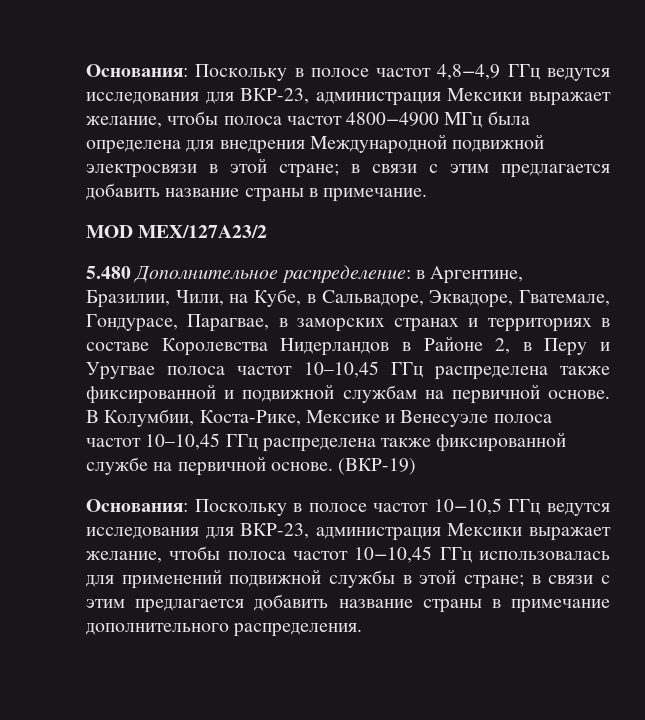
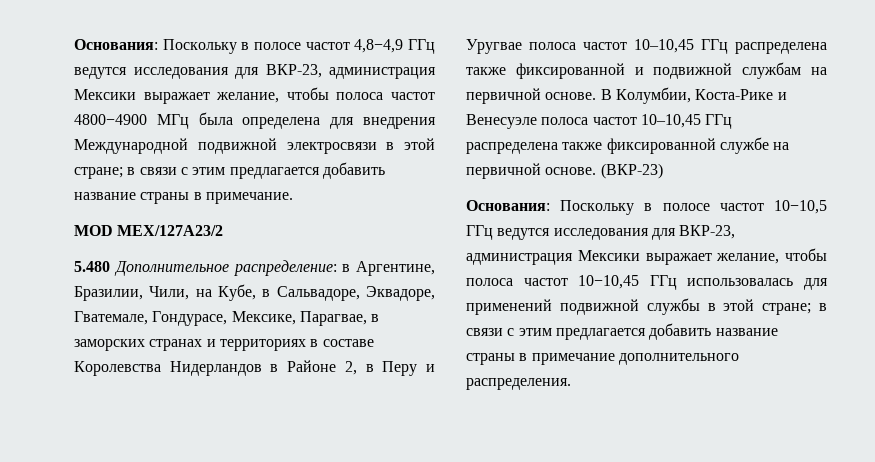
- 5.480 Дополнительное распределение: в Аргентине, Бразилии, Чили, на Кубе, в Сальвадоре, Эквадоре, Гватемале, Гондурасе, Парагвае, в заморских странах и территориях в составе Королевства Нидерландов в Районе 2, в Перу и Уругвае полоса частот 10–10,45 ГГц распределена также фиксированной и подвижной службам на первичной основе.
+ 5.480 Дополнительное распределение: в Аргентине, Бразилии, Чили, на Кубе, в Сальвадоре, Эквадоре, Гватемале, Гондурасе, Мексике, Парагвае, в заморских странах и территориях в составе Королевства Нидерландов в Районе 2, в Перу и Уругвае полоса частот 10–10,45 ГГц распределена также фиксированной и подвижной службам на первичной основе.
- В Колумбии, Коста-Рике, Мексике и Венесуэле полоса частот 10–10,45 ГГц распределена также фиксированной службе на первичной основе.
+ В Колумбии, Коста-Рике и Венесуэле полоса частот 10–10,45 ГГц распределена также фиксированной службе на первичной основе.
- (ВКР-19)
+ (ВКР-23)

